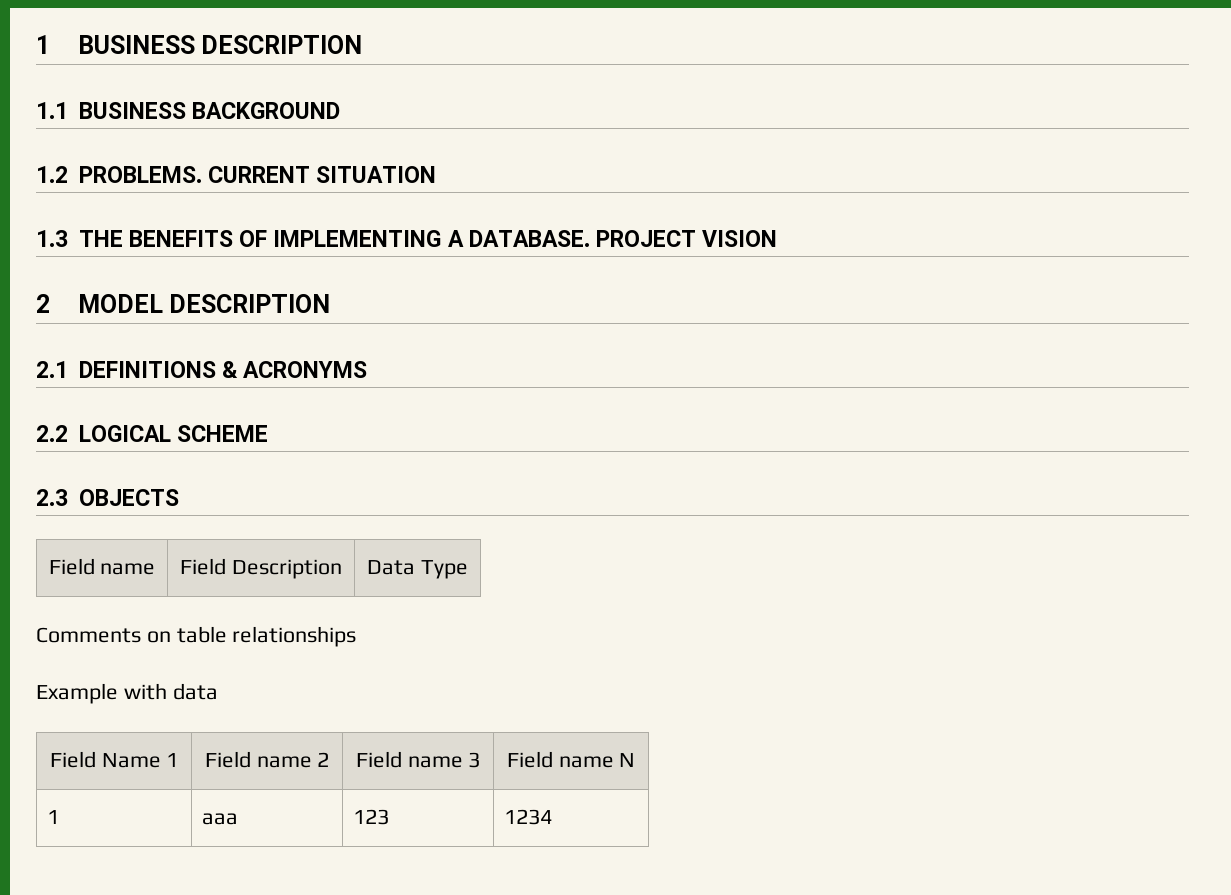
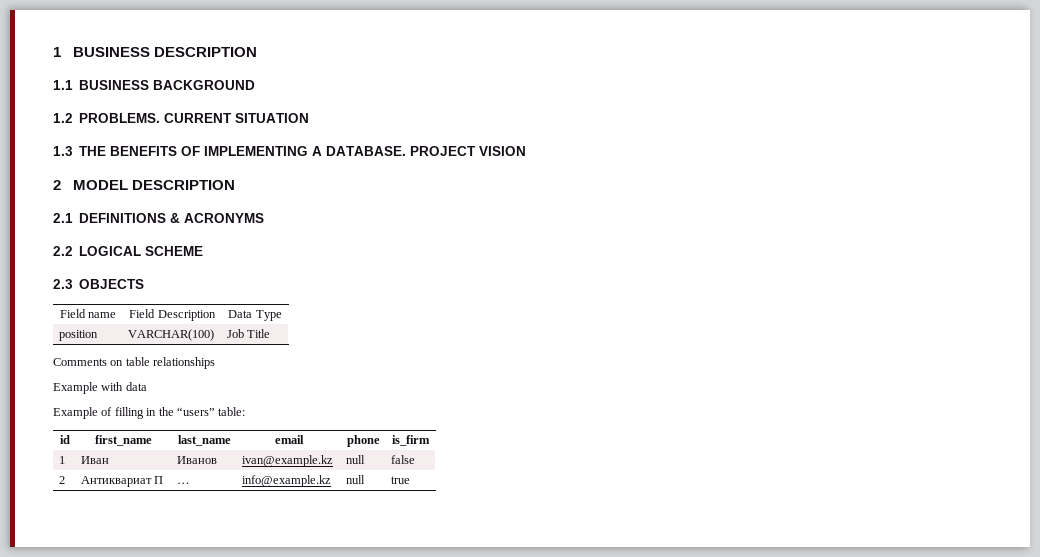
+ position | VARCHAR(100) | Job Title
- Field Name 1 | Field name 2 | Field name 3 | Field name N
- 1 | aaa | 123 | 1234
+ Example of filling in the “users” table:
+ id | first_name | last_name | email | phone | is_firm
+ 1 | Иван | Иванов | ivan@example.kz | null | false
+ 2 | Антиквариат П | … | info@example.kz | null | true

